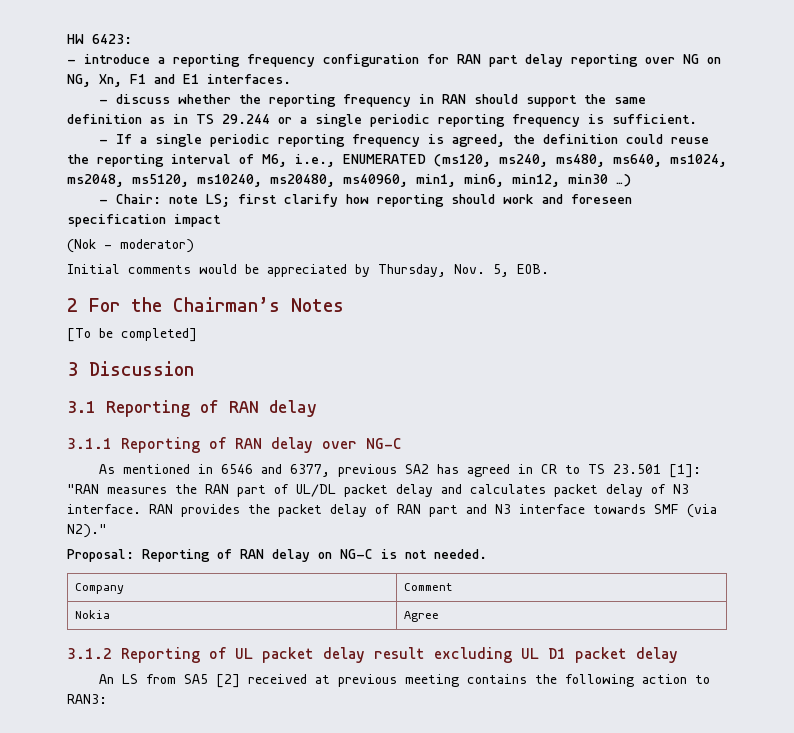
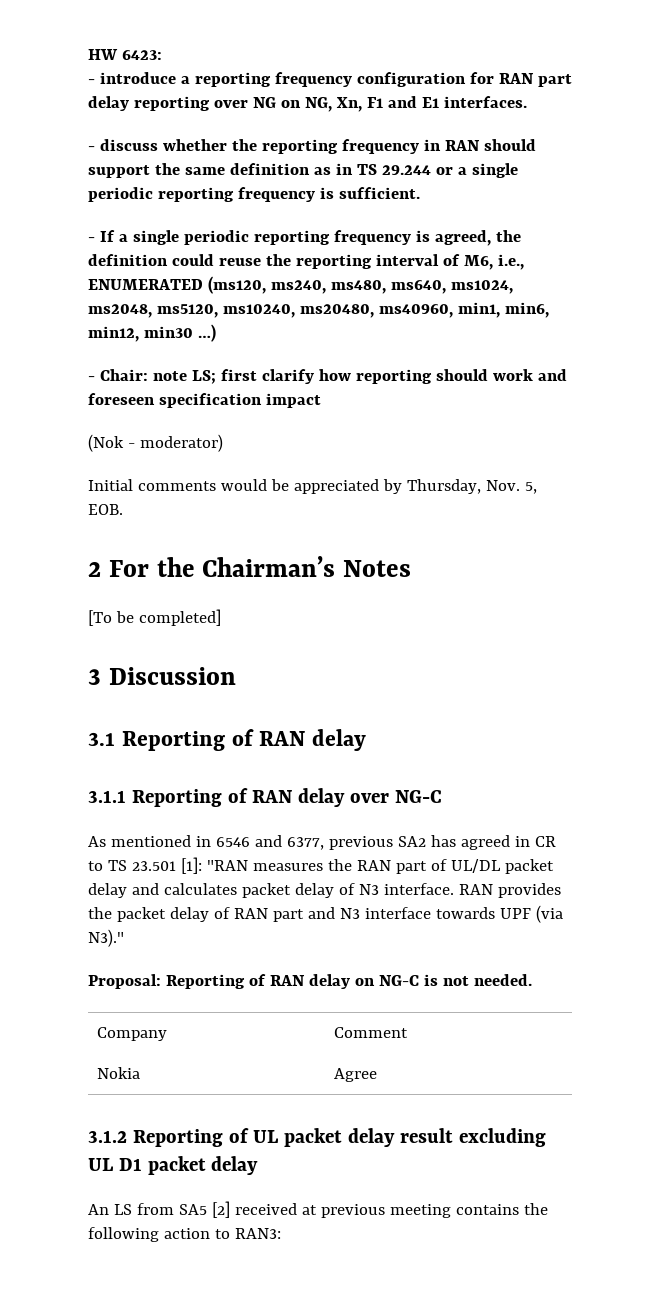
- RAN provides the packet delay of RAN part and N3 interface towards SMF (via N2)."
+ RAN provides the packet delay of RAN part and N3 interface towards UPF (via N3)."

